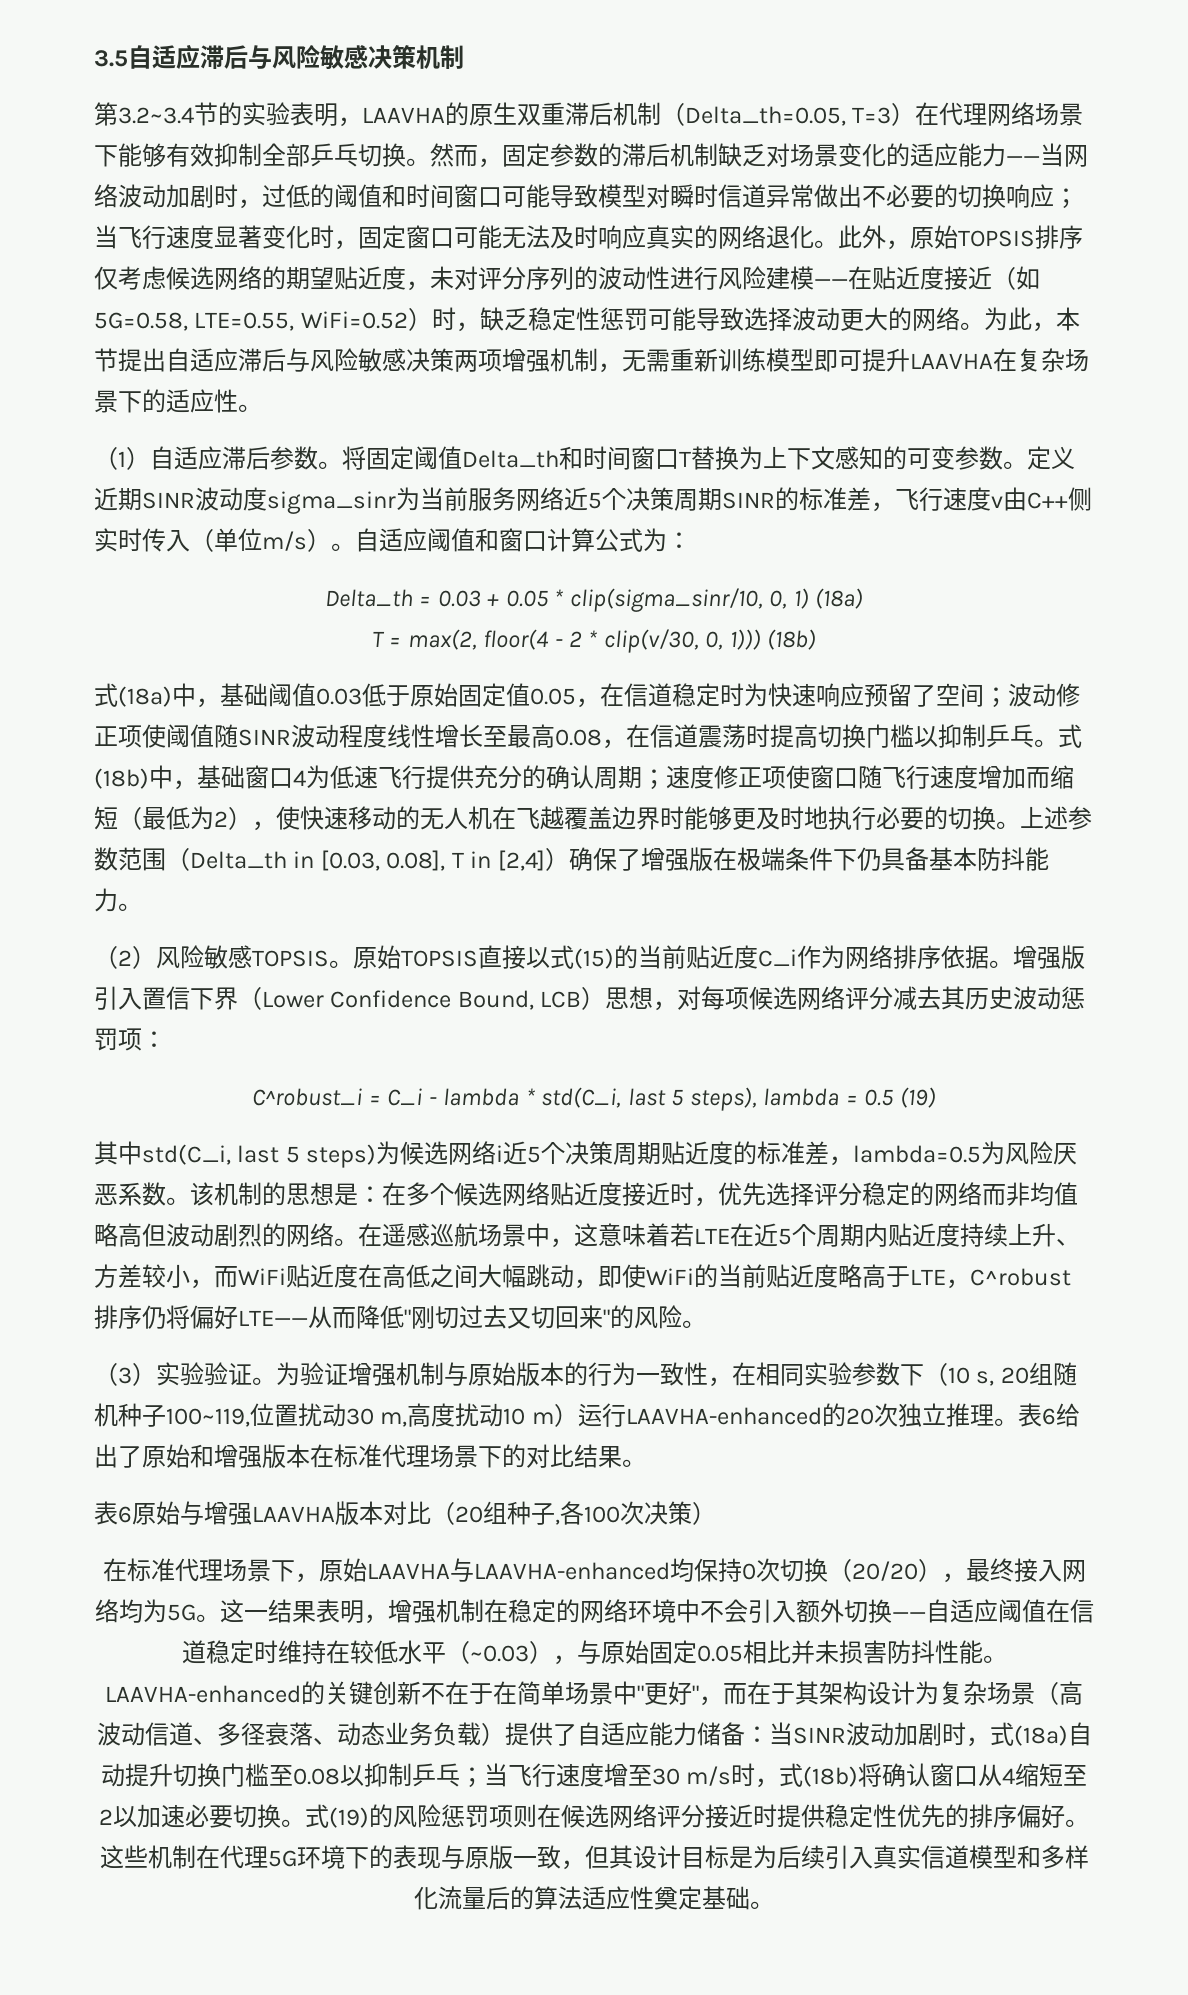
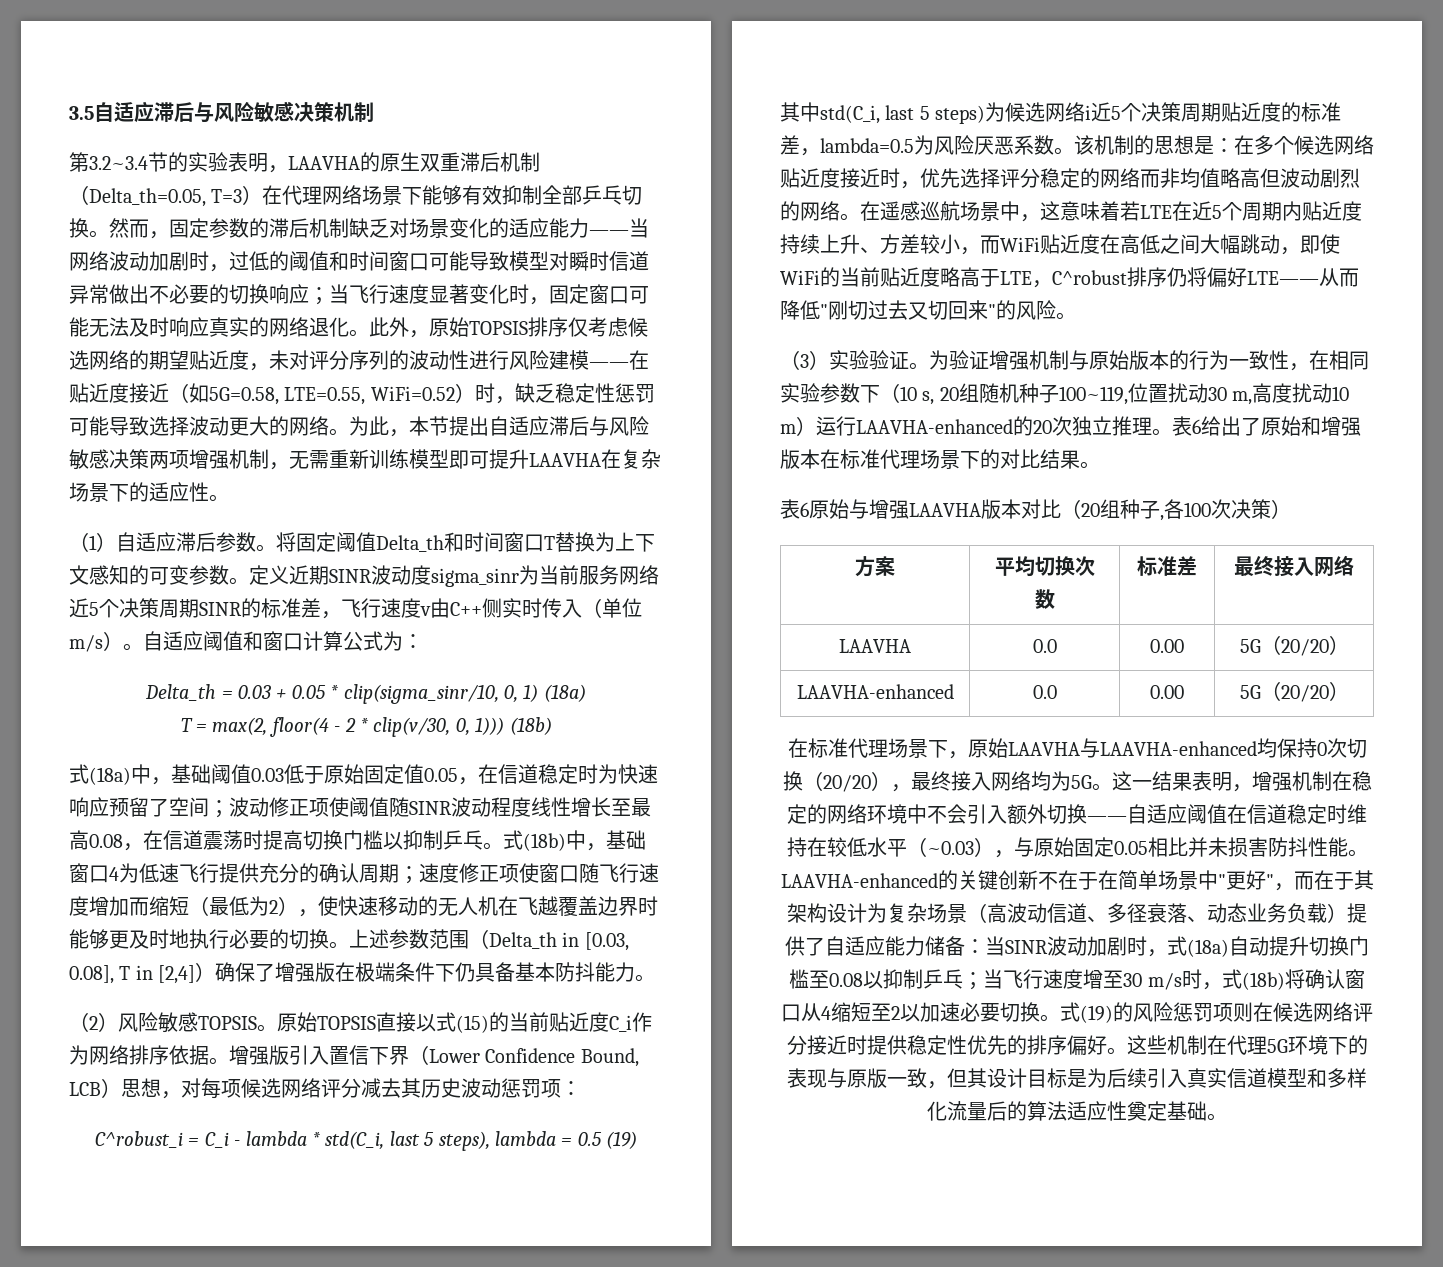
+ 方案 | 平均切换次数 | 标准差 | 最终接入网络
+ LAAVHA | 0.0 | 0.00 | 5G（20/20）
+ LAAVHA-enhanced | 0.0 | 0.00 | 5G（20/20）

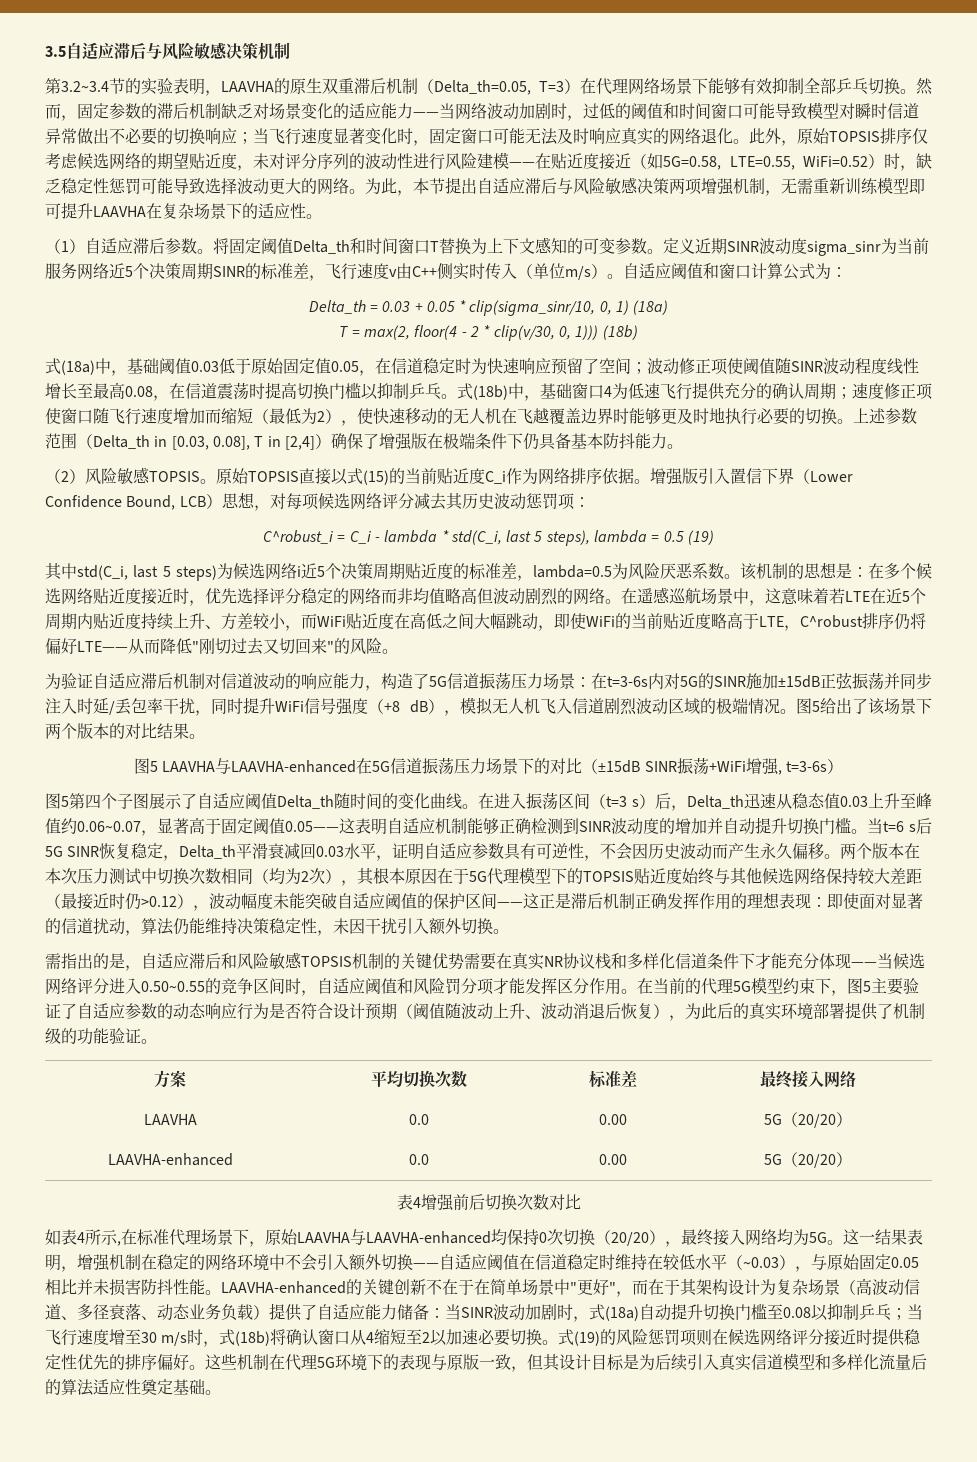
- （3）实验验证。为验证增强机制与原始版本的行为一致性，在相同实验参数下（10 s, 20组随机种子100~119,位置扰动30 m,高度扰动10 m）运行LAAVHA-enhanced的20次独立推理。表6给出了原始和增强版本在标准代理场景下的对比结果。
- 表6原始与增强LAAVHA版本对比（20组种子,各100次决策）
+ 为验证自适应滞后机制对信道波动的响应能力，构造了5G信道振荡压力场景：在t=3-6s内对5G的SINR施加±15dB正弦振荡并同步注入时延/丢包率干扰，同时提升WiFi信号强度（+8 dB），模拟无人机飞入信道剧烈波动区域的极端情况。图5给出了该场景下两个版本的对比结果。
+ 图5 LAAVHA与LAAVHA-enhanced在5G信道振荡压力场景下的对比（±15dB SINR振荡+WiFi增强, t=3-6s）
+ 图5第四个子图展示了自适应阈值Delta_th随时间的变化曲线。在进入振荡区间（t=3 s）后，Delta_th迅速从稳态值0.03上升至峰值约0.06~0.07，显著高于固定阈值0.05——这表明自适应机制能够正确检测到SINR波动度的增加并自动提升切换门槛。当t=6 s后5G SINR恢复稳定，Delta_th平滑衰减回0.03水平，证明自适应参数具有可逆性，不会因历史波动而产生永久偏移。两个版本在本次压力测试中切换次数相同（均为2次），其根本原因在于5G代理模型下的TOPSIS贴近度始终与其他候选网络保持较大差距（最接近时仍>0.12），波动幅度未能突破自适应阈值的保护区间——这正是滞后机制正确发挥作用的理想表现：即使面对显著的信道扰动，算法仍能维持决策稳定性，未因干扰引入额外切换。
+ 需指出的是，自适应滞后和风险敏感TOPSIS机制的关键优势需要在真实NR协议栈和多样化信道条件下才能充分体现——当候选网络评分进入0.50~0.55的竞争区间时，自适应阈值和风险罚分项才能发挥区分作用。在当前的代理5G模型约束下，图5主要验证了自适应参数的动态响应行为是否符合设计预期（阈值随波动上升、波动消退后恢复），为此后的真实环境部署提供了机制级的功能验证。
- 在标准代理场景下，原始LAAVHA与LAAVHA-enhanced均保持0次切换（20/20），最终接入网络均为5G。
+ 表4增强前后切换次数对比
+ 如表4所示,在标准代理场景下，原始LAAVHA与LAAVHA-enhanced均保持0次切换（20/20），最终接入网络均为5G。

